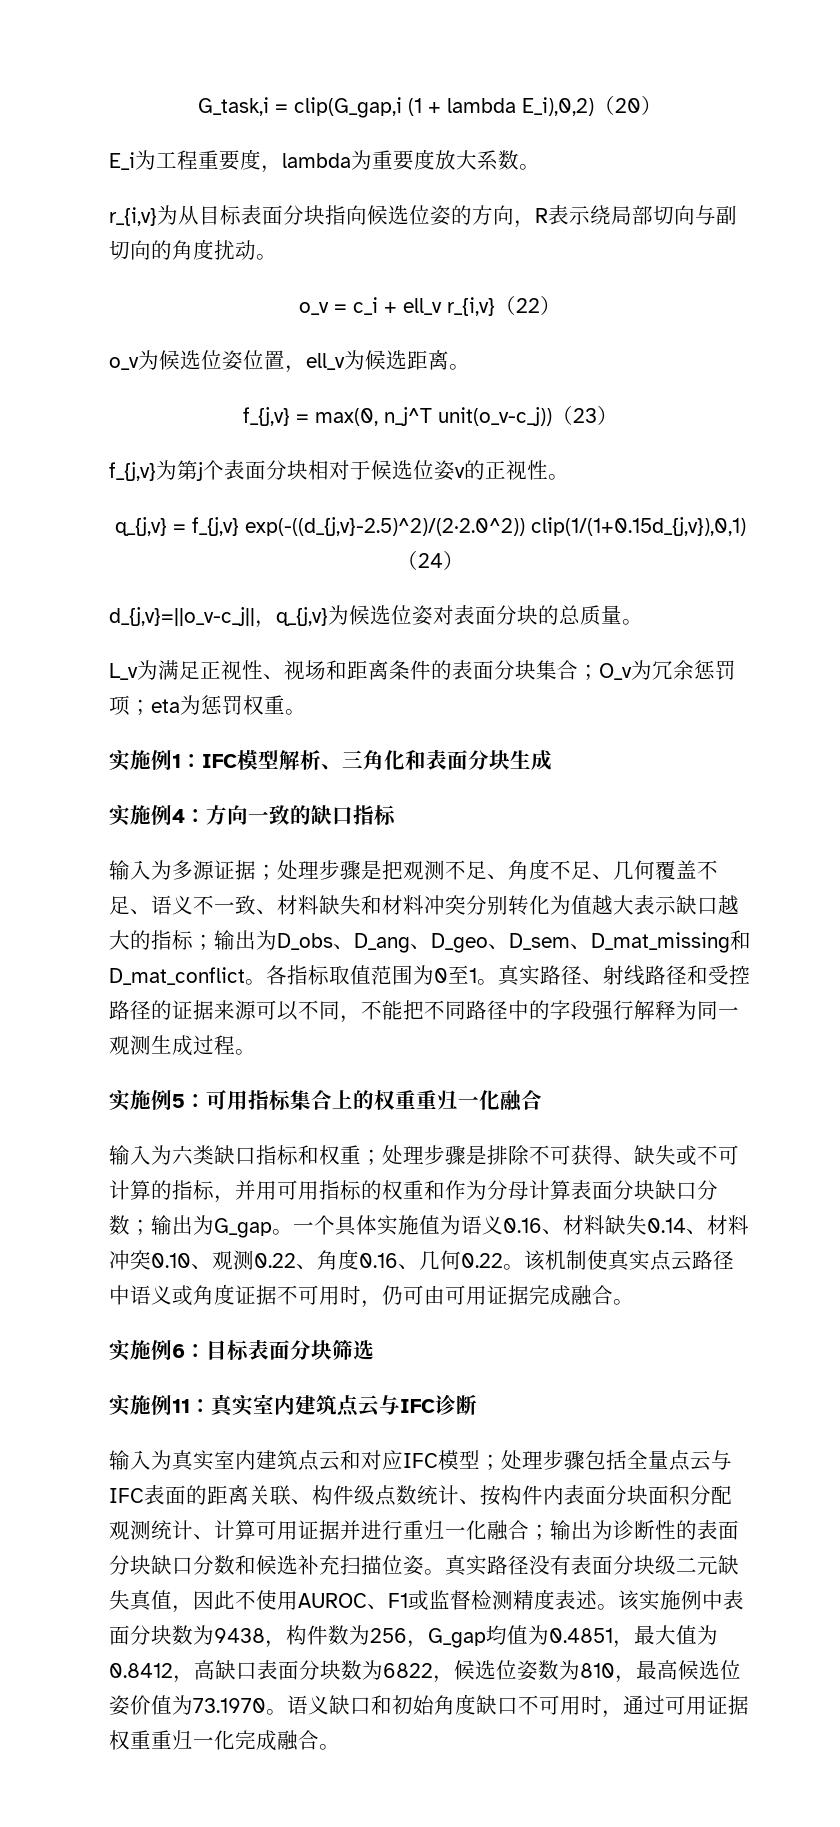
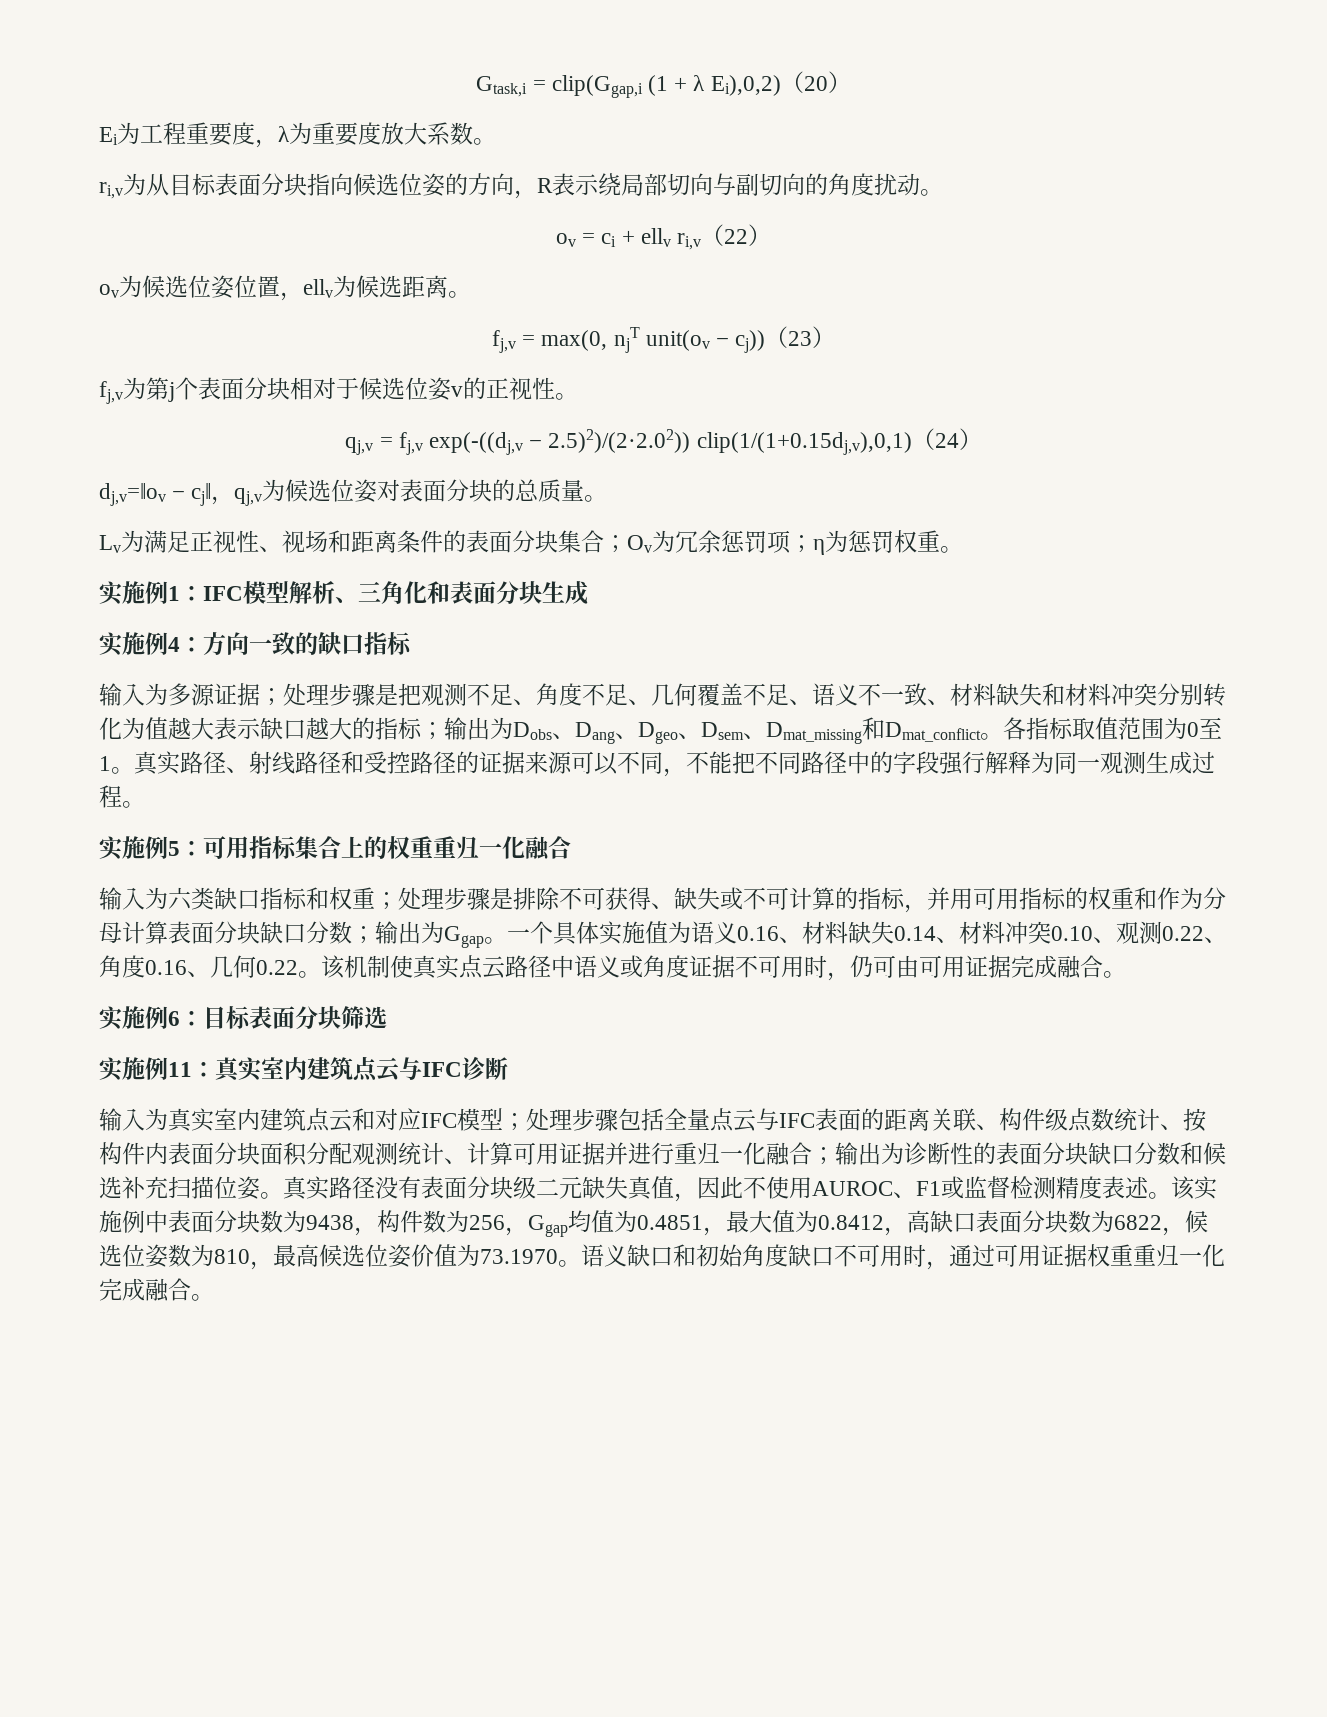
- G_task,i = clip(G_gap,i (1 + lambda E_i),0,2)（20）
+ Gtask,i = clip(Ggap,i (1 + λ Ei),0,2)（20）
- E_i为工程重要度，lambda为重要度放大系数。
+ Ei为工程重要度，λ为重要度放大系数。
- r_{i,v}为从目标表面分块指向候选位姿的方向，R表示绕局部切向与副切向的角度扰动。
+ ri,v为从目标表面分块指向候选位姿的方向，R表示绕局部切向与副切向的角度扰动。
- o_v = c_i + ell_v r_{i,v}（22）
+ ov = ci + ellv ri,v（22）
- o_v为候选位姿位置，ell_v为候选距离。
+ ov为候选位姿位置，ellv为候选距离。
- f_{j,v} = max(0, n_j^T unit(o_v-c_j))（23）
+ fj,v = max(0, njT unit(ov − cj))（23）
- f_{j,v}为第j个表面分块相对于候选位姿v的正视性。
+ fj,v为第j个表面分块相对于候选位姿v的正视性。
- q_{j,v} = f_{j,v} exp(-((d_{j,v}-2.5)^2)/(2·2.0^2)) clip(1/(1+0.15d_{j,v}),0,1)（24）
- d_{j,v}=||o_v-c_j||，q_{j,v}为候选位姿对表面分块的总质量。
+ qj,v = fj,v exp(-((dj,v − 2.5)2)/(2·2.02)) clip(1/(1+0.15dj,v),0,1)（24）
+ dj,v=‖ov − cj‖，qj,v为候选位姿对表面分块的总质量。
- L_v为满足正视性、视场和距离条件的表面分块集合；O_v为冗余惩罚项；eta为惩罚权重。
+ Lv为满足正视性、视场和距离条件的表面分块集合；Ov为冗余惩罚项；η为惩罚权重。
- 输入为多源证据；处理步骤是把观测不足、角度不足、几何覆盖不足、语义不一致、材料缺失和材料冲突分别转化为值越大表示缺口越大的指标；输出为D_obs、D_ang、D_geo、D_sem、D_mat_missing和D_mat_conflict。
+ 输入为多源证据；处理步骤是把观测不足、角度不足、几何覆盖不足、语义不一致、材料缺失和材料冲突分别转化为值越大表示缺口越大的指标；输出为Dobs、Dang、Dgeo、Dsem、Dmat_missing和Dmat_conflict。
- 输入为六类缺口指标和权重；处理步骤是排除不可获得、缺失或不可计算的指标，并用可用指标的权重和作为分母计算表面分块缺口分数；输出为G_gap。
+ 输入为六类缺口指标和权重；处理步骤是排除不可获得、缺失或不可计算的指标，并用可用指标的权重和作为分母计算表面分块缺口分数；输出为Ggap。
- 该实施例中表面分块数为9438，构件数为256，G_gap均值为0.4851，最大值为0.8412，高缺口表面分块数为6822，候选位姿数为810，最高候选位姿价值为73.1970。
+ 该实施例中表面分块数为9438，构件数为256，Ggap均值为0.4851，最大值为0.8412，高缺口表面分块数为6822，候选位姿数为810，最高候选位姿价值为73.1970。

